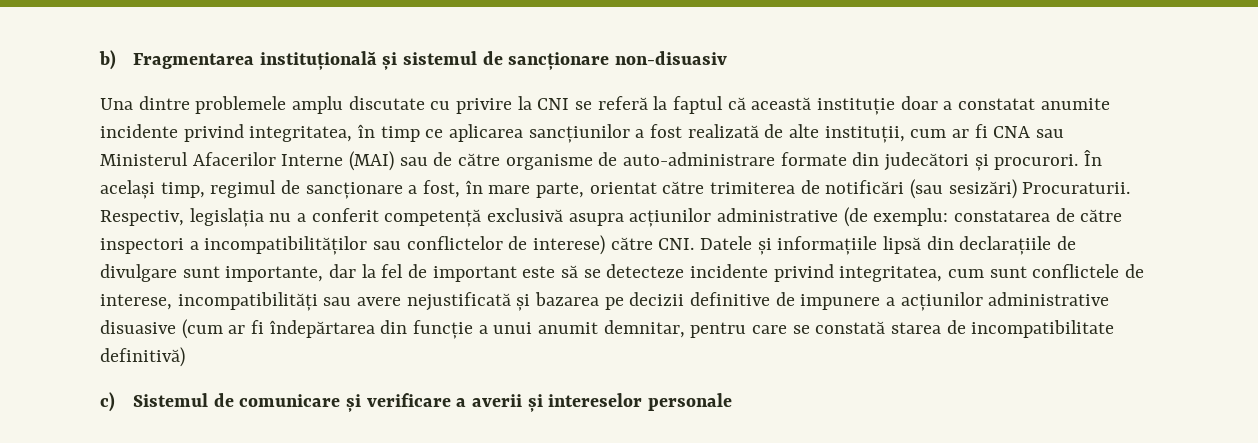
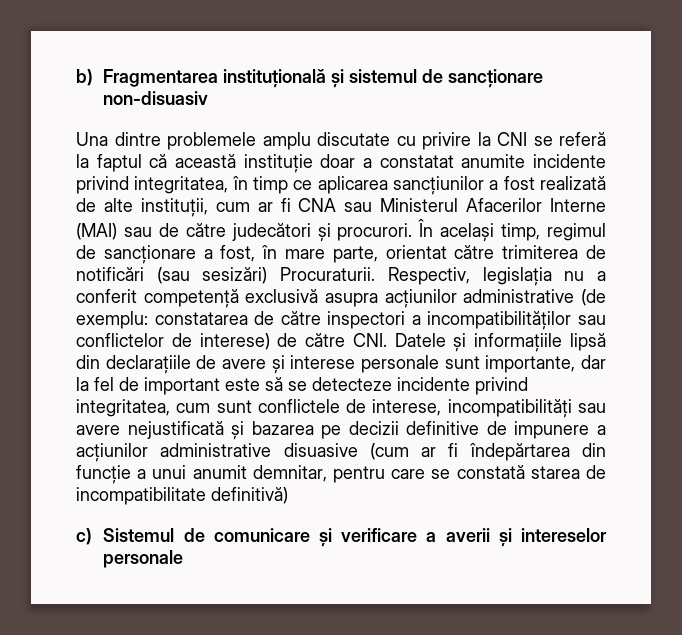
- Una dintre problemele amplu discutate cu privire la CNI se referă la faptul că această instituție doar a constatat anumite incidente privind integritatea, în timp ce aplicarea sancțiunilor a fost realizată de alte instituții, cum ar fi CNA sau Ministerul Afacerilor Interne (MAI) sau de către organisme de auto-administrare formate din judecători și procurori.
+ Una dintre problemele amplu discutate cu privire la CNI se referă la faptul că această instituție doar a constatat anumite incidente privind integritatea, în timp ce aplicarea sancțiunilor a fost realizată de alte instituții, cum ar fi CNA sau Ministerul Afacerilor Interne (MAI) sau de către judecători și procurori.
- constatarea de către inspectori a incompatibilităților sau conflictelor de interese) către CNI. Datele și informațiile lipsă din declarațiile de divulgare sunt importante, dar la fel de important este să se detecteze incidente privind integritatea, cum sunt conflictele de interese, incompatibilități sau avere nejustificată și bazarea pe decizii definitive de impunere a acțiunilor administrative disuasive (cum ar fi îndepărtarea din funcție a unui anumit demnitar, pentru care se constată starea de incompatibilitate definitivă)
+ constatarea de către inspectori a incompatibilităților sau conflictelor de interese) de către CNI. Datele și informațiile lipsă din declarațiile de avere și interese personale sunt importante, dar la fel de important este să se detecteze incidente privind integritatea, cum sunt conflictele de interese, incompatibilități sau avere nejustificată și bazarea pe decizii definitive de impunere a acțiunilor administrative disuasive (cum ar fi îndepărtarea din funcție a unui anumit demnitar, pentru care se constată starea de incompatibilitate definitivă)

